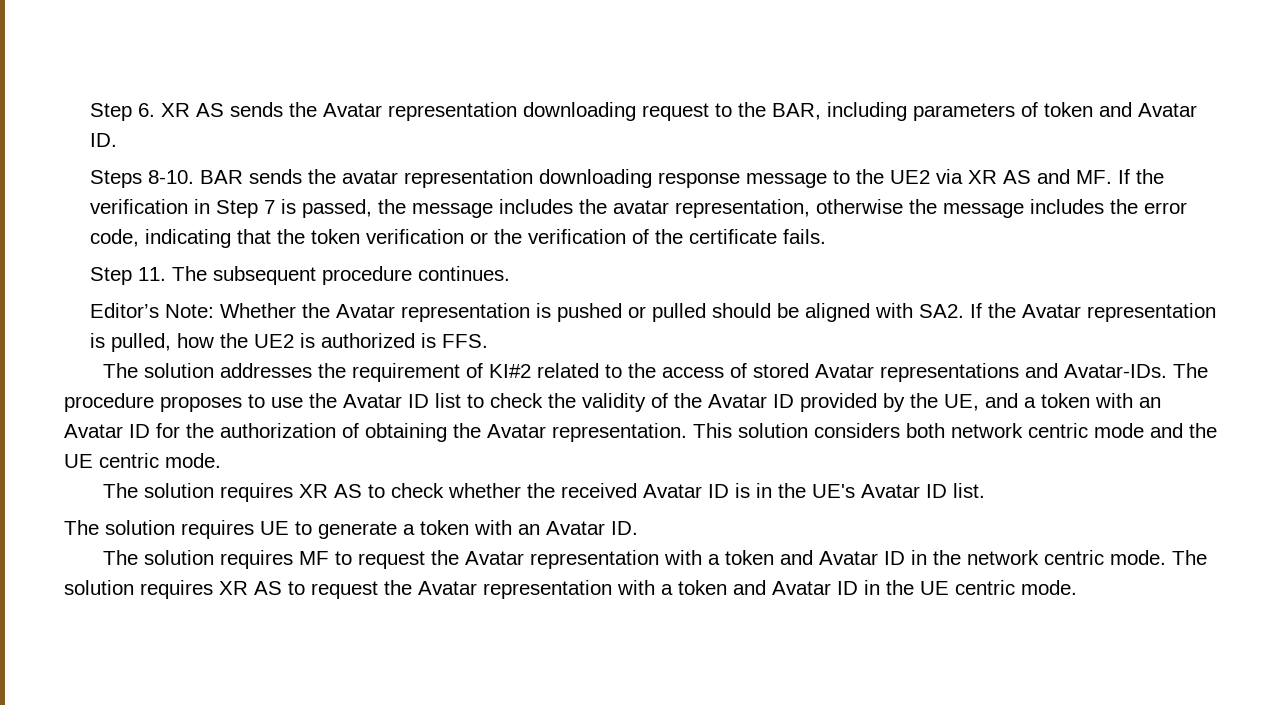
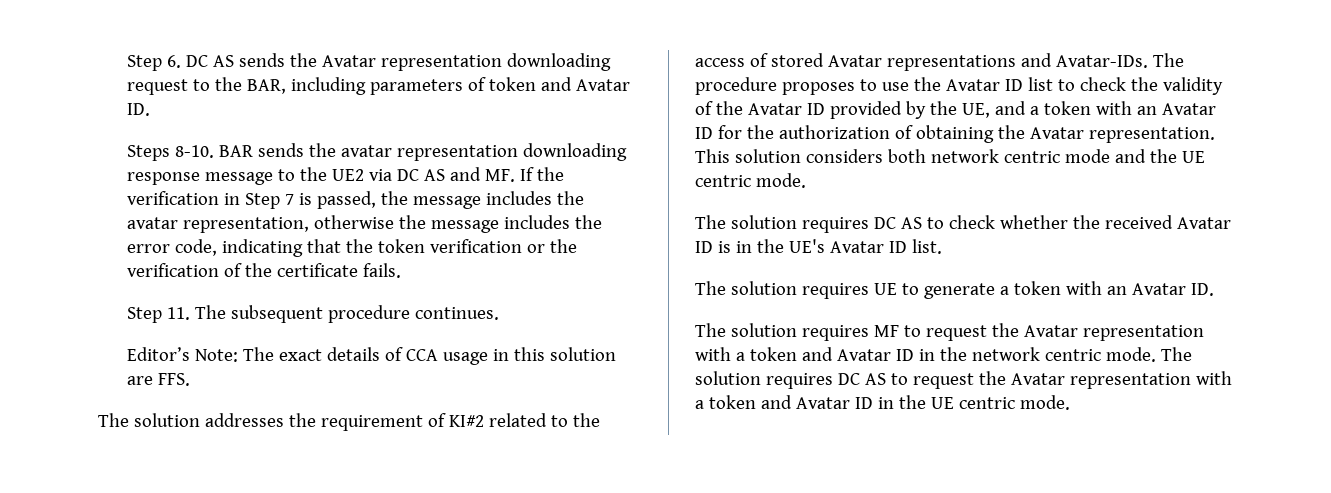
- Step 6. XR AS sends the Avatar representation downloading request to the BAR, including parameters of token and Avatar ID.
+ Step 6. DC AS sends the Avatar representation downloading request to the BAR, including parameters of token and Avatar ID.
- BAR sends the avatar representation downloading response message to the UE2 via XR AS and MF. If the verification in Step 7 is passed, the message includes the avatar representation, otherwise the message includes the error code, indicating that the token verification or the verification of the certificate fails.
+ BAR sends the avatar representation downloading response message to the UE2 via DC AS and MF. If the verification in Step 7 is passed, the message includes the avatar representation, otherwise the message includes the error code, indicating that the token verification or the verification of the certificate fails.
- Editor’s Note: Whether the Avatar representation is pushed or pulled should be aligned with SA2. If the Avatar representation is pulled, how the UE2 is authorized is FFS.
+ Editor’s Note: The exact details of CCA usage in this solution are FFS.
- The solution requires XR AS to check whether the received Avatar ID is in the UE's Avatar ID list.
+ The solution requires DC AS to check whether the received Avatar ID is in the UE's Avatar ID list.
- The solution requires XR AS to request the Avatar representation with a token and Avatar ID in the UE centric mode.
+ The solution requires DC AS to request the Avatar representation with a token and Avatar ID in the UE centric mode.

